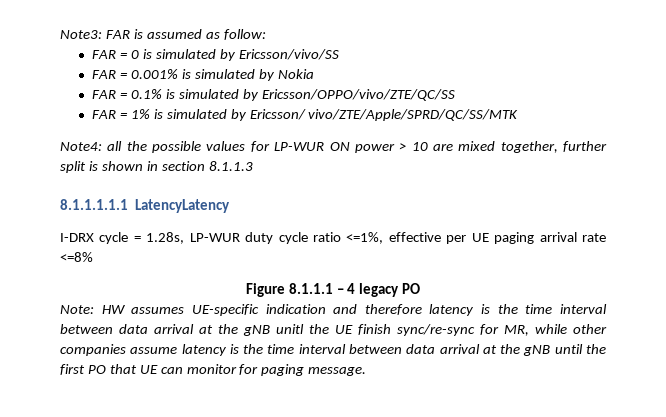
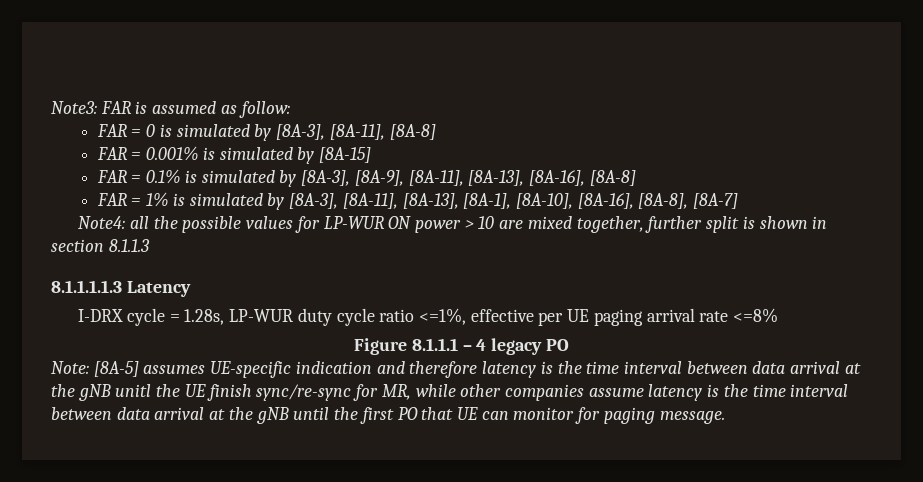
- FAR = 0 is simulated by Ericsson/vivo/SS
+ FAR = 0 is simulated by [8A-3], [8A-11], [8A-8]
- FAR = 0.001% is simulated by Nokia
+ FAR = 0.001% is simulated by [8A-15]
- FAR = 0.1% is simulated by Ericsson/OPPO/vivo/ZTE/QC/SS
+ FAR = 0.1% is simulated by [8A-3], [8A-9], [8A-11], [8A-13], [8A-16], [8A-8]
- FAR = 1% is simulated by Ericsson/ vivo/ZTE/Apple/SPRD/QC/SS/MTK
+ FAR = 1% is simulated by [8A-3], [8A-11], [8A-13], [8A-1], [8A-10], [8A-16], [8A-8], [8A-7]
- 8.1.1.1.1.1 LatencyLatency
+ 8.1.1.1.1.3 Latency
- Note: HW assumes UE-specific indication and therefore latency is the time interval between data arrival at the gNB unitl the UE finish sync/re-sync for MR, while other companies assume latency is the time interval between data arrival at the gNB until the first PO that UE can monitor for paging message.
+ Note: [8A-5] assumes UE-specific indication and therefore latency is the time interval between data arrival at the gNB unitl the UE finish sync/re-sync for MR, while other companies assume latency is the time interval between data arrival at the gNB until the first PO that UE can monitor for paging message.

